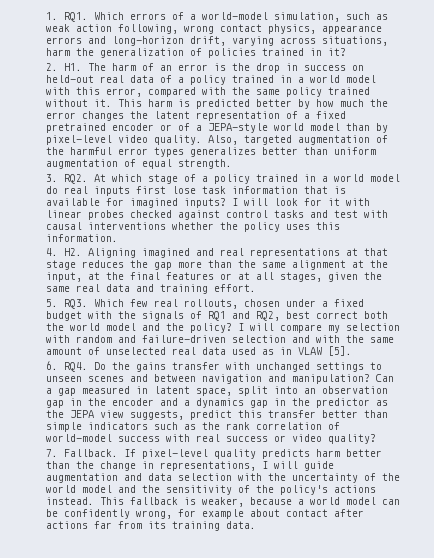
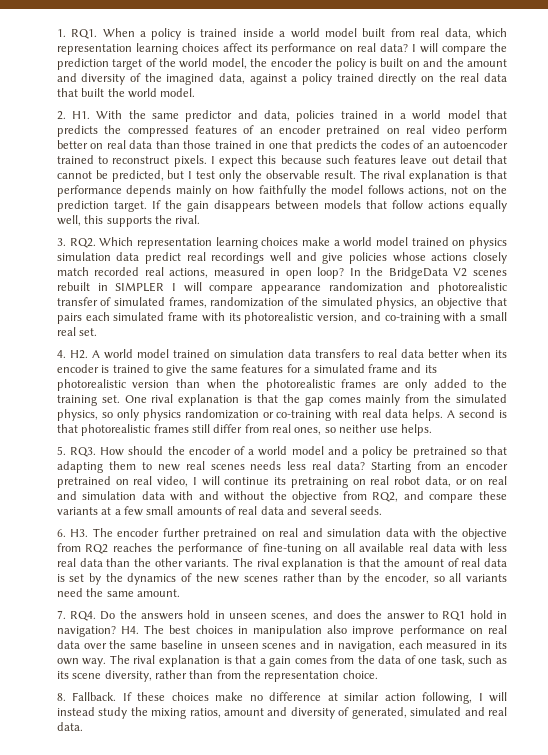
- 1. RQ1. Which errors of a world-model simulation, such as weak action following, wrong contact physics, appearance errors and long-horizon drift, varying across situations, harm the generalization of policies trained in it?
- 2. H1. The harm of an error is the drop in success on held-out real data of a policy trained in a world model with this error, compared with the same policy trained without it. This harm is predicted better by how much the error changes the latent representation of a fixed pretrained encoder or of a JEPA-style world model than by pixel-level video quality. Also, targeted augmentation of the harmful error types generalizes better than uniform augmentation of equal strength.
- 3. RQ2. At which stage of a policy trained in a world model do real inputs first lose task information that is available for imagined inputs? I will look for it with linear probes checked against control tasks and test with causal interventions whether the policy uses this information.
- 4. H2. Aligning imagined and real representations at that stage reduces the gap more than the same alignment at the input, at the final features or at all stages, given the same real data and training effort.
- 5. RQ3. Which few real rollouts, chosen under a fixed budget with the signals of RQ1 and RQ2, best correct both the world model and the policy? I will compare my selection with random and failure-driven selection and with the same amount of unselected real data used as in VLAW [5].
- 6. RQ4. Do the gains transfer with unchanged settings to unseen scenes and between navigation and manipulation? Can a gap measured in latent space, split into an observation gap in the encoder and a dynamics gap in the predictor as the JEPA view suggests, predict this transfer better than simple indicators such as the rank correlation of world-model success with real success or video quality?
- 7. Fallback. If pixel-level quality predicts harm better than the change in representations, I will guide augmentation and data selection with the uncertainty of the world model and the sensitivity of the policy's actions instead. This fallback is weaker, because a world model can be confidently wrong, for example about contact after actions far from its training data.
+ 1. RQ1. When a policy is trained inside a world model built from real data, which representation learning choices affect its performance on real data? I will compare the prediction target of the world model, the encoder the policy is built on and the amount and diversity of the imagined data, against a policy trained directly on the real data that built the world model.
+ 2. H1. With the same predictor and data, policies trained in a world model that predicts the compressed features of an encoder pretrained on real video perform better on real data than those trained in one that predicts the codes of an autoencoder trained to reconstruct pixels. I expect this because such features leave out detail that cannot be predicted, but I test only the observable result. The rival explanation is that performance depends mainly on how faithfully the model follows actions, not on the prediction target. If the gain disappears between models that follow actions equally well, this supports the rival.
+ 3. RQ2. Which representation learning choices make a world model trained on physics simulation data predict real recordings well and give policies whose actions closely match recorded real actions, measured in open loop? In the BridgeData V2 scenes rebuilt in SIMPLER I will compare appearance randomization and photorealistic transfer of simulated frames, randomization of the simulated physics, an objective that pairs each simulated frame with its photorealistic version, and co-training with a small real set.
+ 4. H2. A world model trained on simulation data transfers to real data better when its encoder is trained to give the same features for a simulated frame and its photorealistic version than when the photorealistic frames are only added to the training set. One rival explanation is that the gap comes mainly from the simulated physics, so only physics randomization or co-training with real data helps. A second is that photorealistic frames still differ from real ones, so neither use helps.
+ 5. RQ3. How should the encoder of a world model and a policy be pretrained so that adapting them to new real scenes needs less real data? Starting from an encoder pretrained on real video, I will continue its pretraining on real robot data, or on real and simulation data with and without the objective from RQ2, and compare these variants at a few small amounts of real data and several seeds.
+ 6. H3. The encoder further pretrained on real and simulation data with the objective from RQ2 reaches the performance of fine-tuning on all available real data with less real data than the other variants. The rival explanation is that the amount of real data is set by the dynamics of the new scenes rather than by the encoder, so all variants need the same amount.
+ 7. RQ4. Do the answers hold in unseen scenes, and does the answer to RQ1 hold in navigation? H4. The best choices in manipulation also improve performance on real data over the same baseline in unseen scenes and in navigation, each measured in its own way. The rival explanation is that a gain comes from the data of one task, such as its scene diversity, rather than from the representation choice.
+ 8. Fallback. If these choices make no difference at similar action following, I will instead study the mixing ratios, amount and diversity of generated, simulated and real data.

